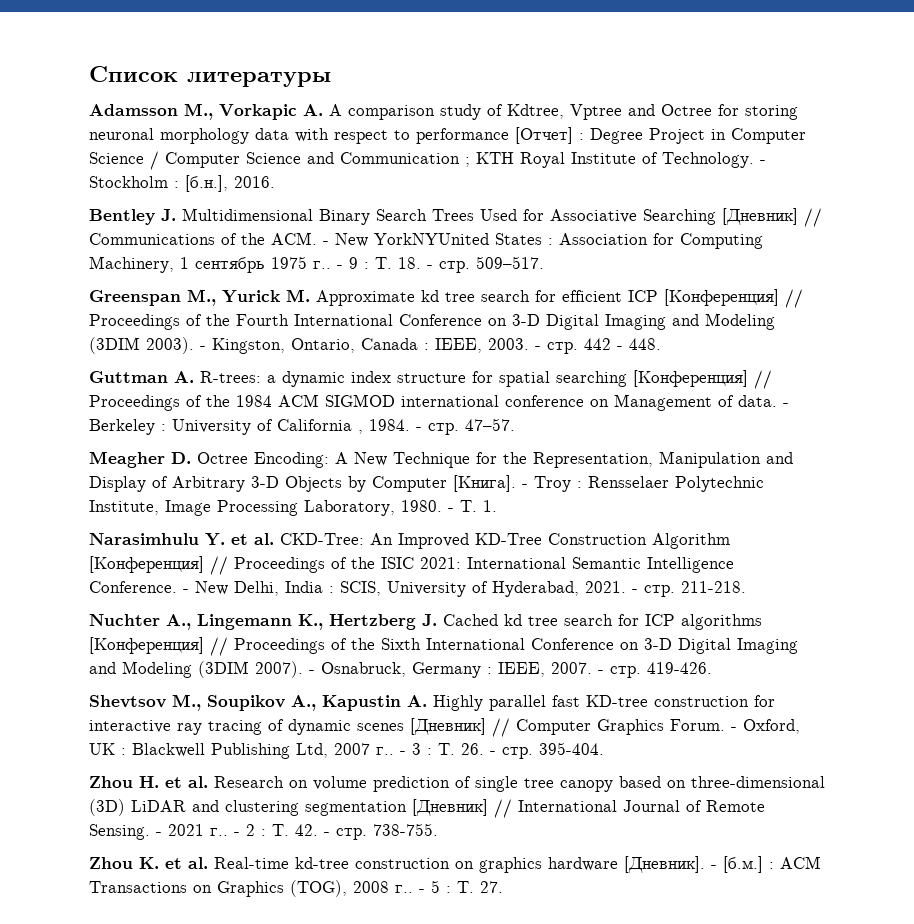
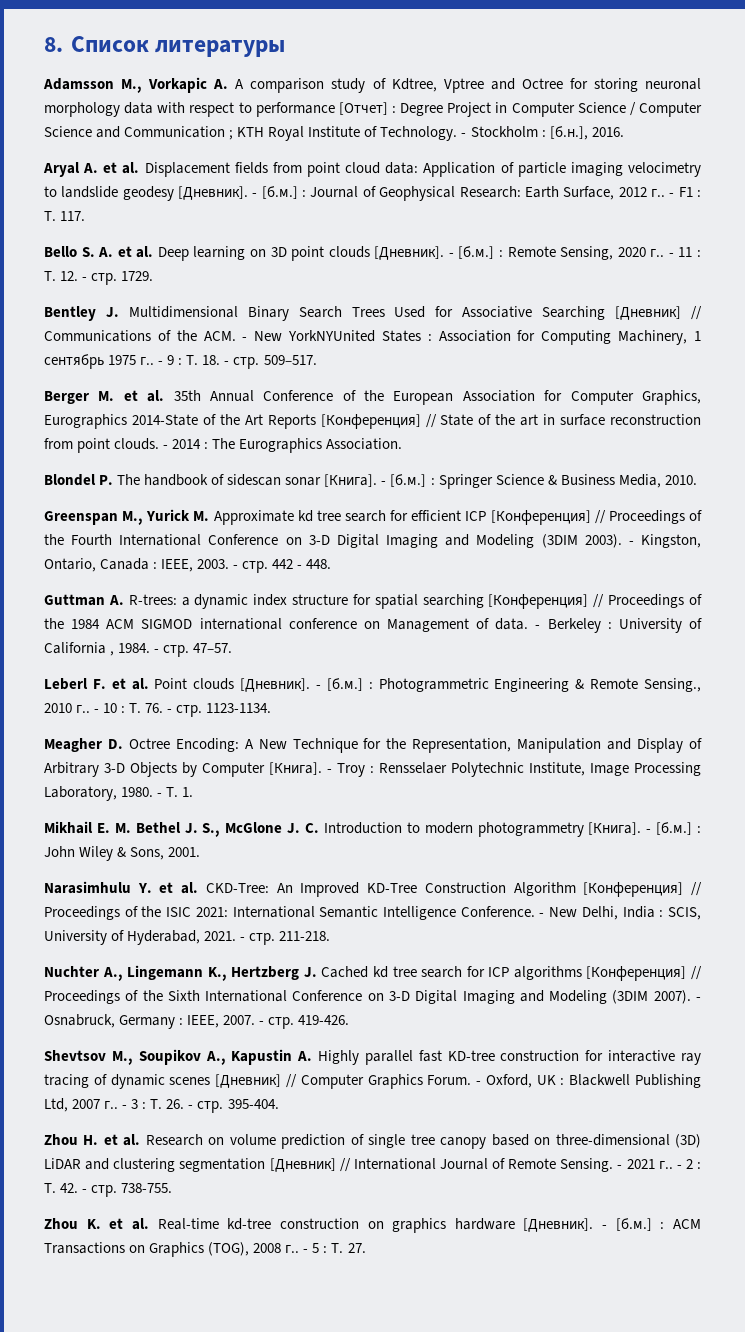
- Список литературы
+ 8. Список литературы
+ Aryal A. et al. Displacement fields from point cloud data: Application of particle imaging velocimetry to landslide geodesy [Дневник]. - [б.м.] : Journal of Geophysical Research: Earth Surface, 2012 г.. - F1 : Т. 117.
+ Bello S. A. et al. Deep learning on 3D point clouds [Дневник]. - [б.м.] : Remote Sensing, 2020 г.. - 11 : Т. 12. - стр. 1729.
+ Berger M. et al. 35th Annual Conference of the European Association for Computer Graphics, Eurographics 2014-State of the Art Reports [Конференция] // State of the art in surface reconstruction from point clouds. - 2014 : The Eurographics Association.
+ Blondel P. The handbook of sidescan sonar [Книга]. - [б.м.] : Springer Science & Business Media, 2010.
+ Leberl F. et al. Point clouds [Дневник]. - [б.м.] : Photogrammetric Engineering & Remote Sensing., 2010 г.. - 10 : Т. 76. - стр. 1123-1134.
+ Mikhail E. M. Bethel J. S., McGlone J. C. Introduction to modern photogrammetry [Книга]. - [б.м.] : John Wiley & Sons, 2001.

